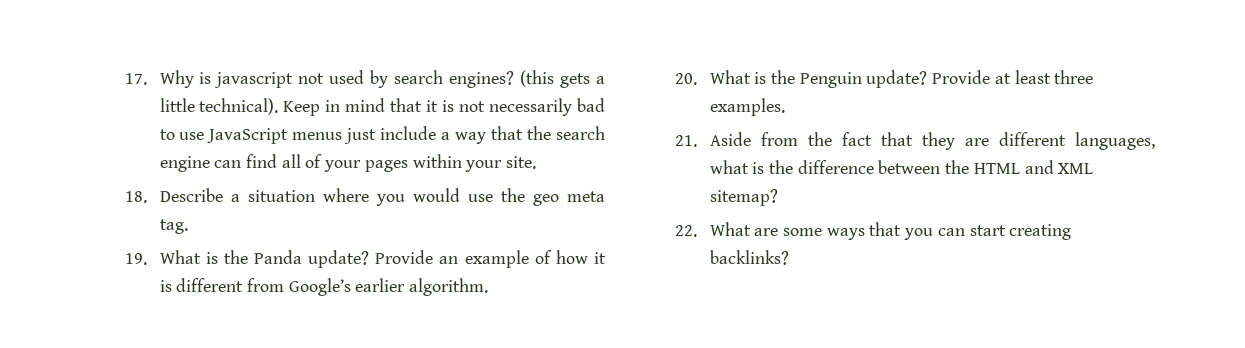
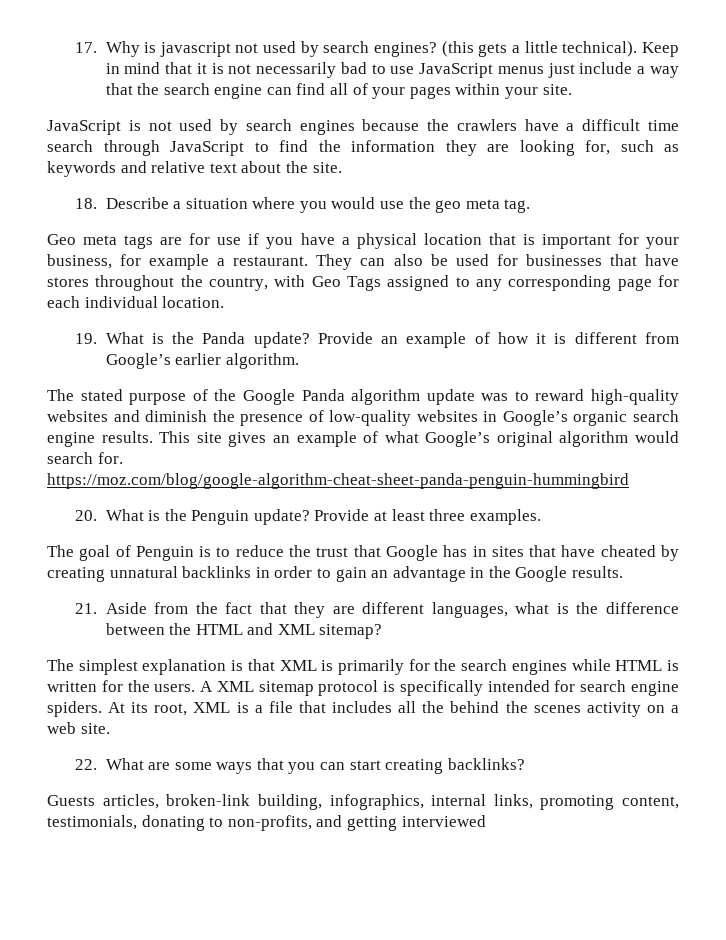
+ JavaScript is not used by search engines because the crawlers have a difficult time search through JavaScript to find the information they are looking for, such as keywords and relative text about the site.
+ Geo meta tags are for use if you have a physical location that is important for your business, for example a restaurant. They can also be used for businesses that have stores throughout the country, with Geo Tags assigned to any corresponding page for each individual location.
+ The stated purpose of the Google Panda algorithm update was to reward high-quality websites and diminish the presence of low-quality websites in Google’s organic search engine results. This site gives an example of what Google’s original algorithm would search for. https://moz.com/blog/google-algorithm-cheat-sheet-panda-penguin-hummingbird
+ The goal of Penguin is to reduce the trust that Google has in sites that have cheated by creating unnatural backlinks in order to gain an advantage in the Google results.
+ The simplest explanation is that XML is primarily for the search engines while HTML is written for the users. A XML sitemap protocol is specifically intended for search engine spiders. At its root, XML is a file that includes all the behind the scenes activity on a web site.
+ Guests articles, broken-link building, infographics, internal links, promoting content, testimonials, donating to non-profits, and getting interviewed

